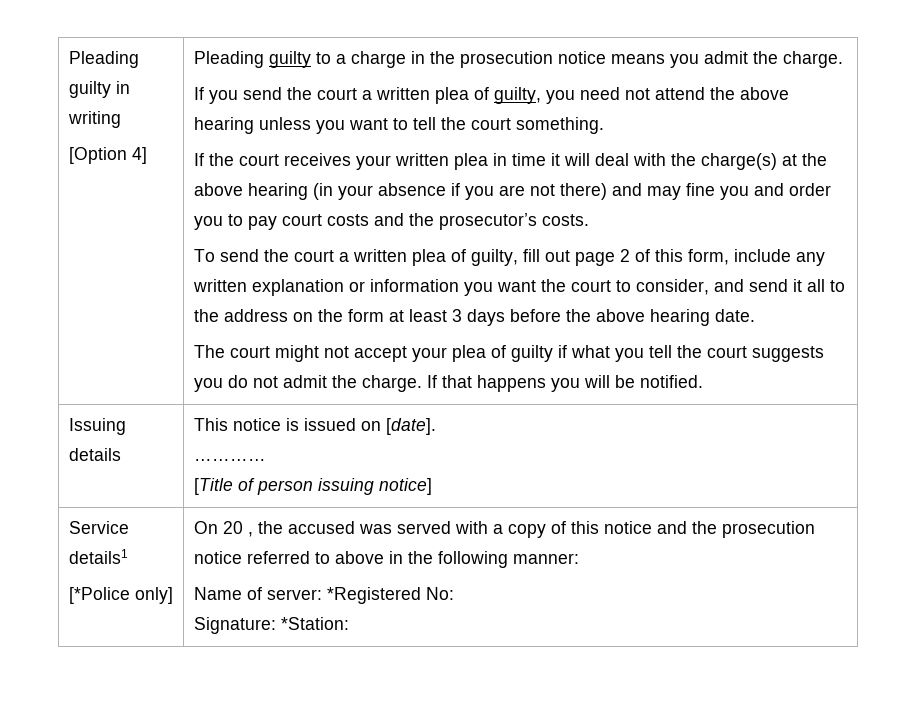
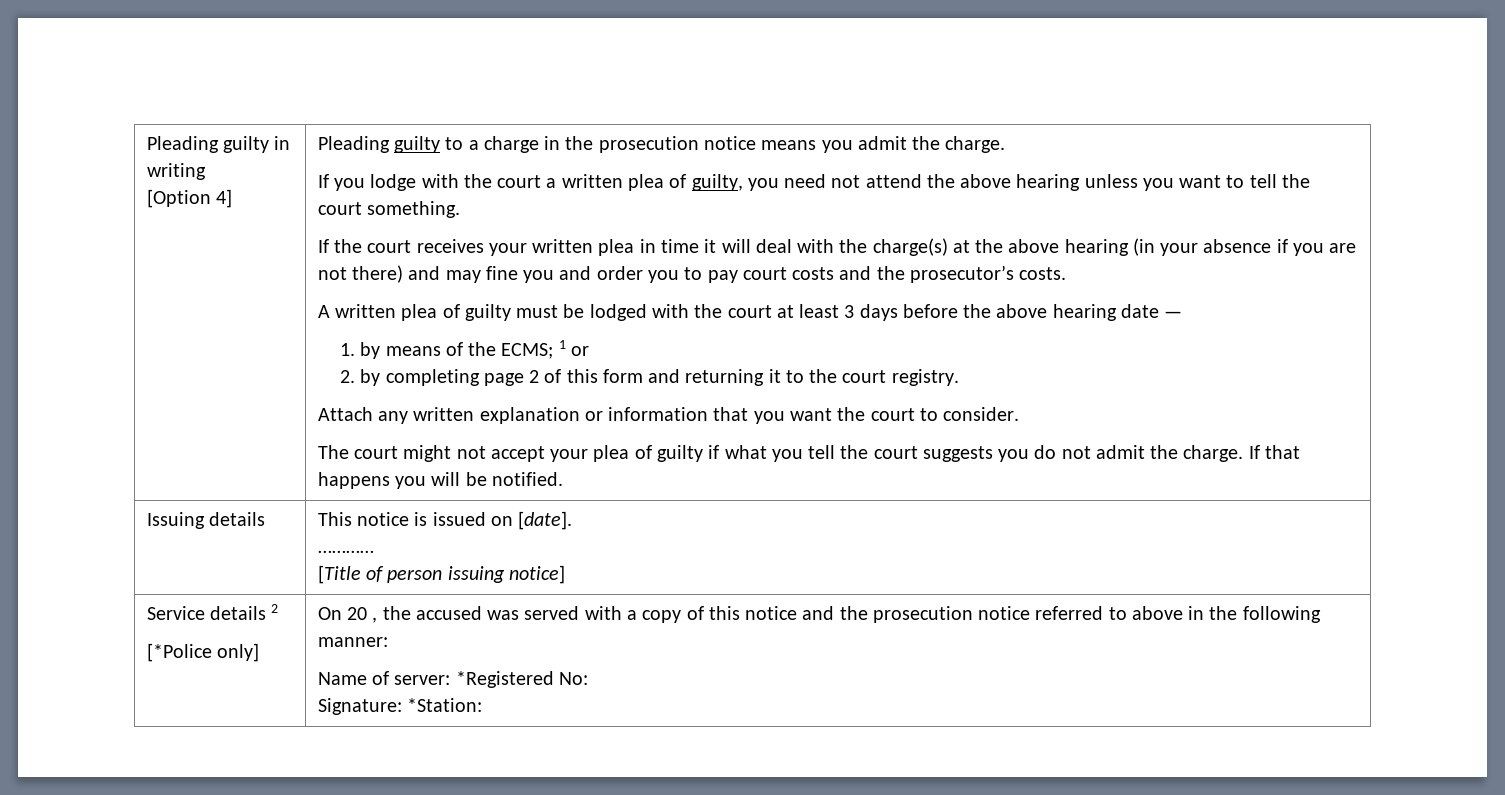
- If you send the court a written plea of guilty, you need not attend the above hearing unless you want to tell the court something.
+ If you lodge with the court a written plea of guilty, you need not attend the above hearing unless you want to tell the court something.
- To send the court a written plea of guilty, fill out page 2 of this form, include any written explanation or information you want the court to consider, and send it all to the address on the form at least 3 days before the above hearing date.
+ A written plea of guilty must be lodged with the court at least 3 days before the above hearing date —
+ 1. by means of the ECMS; 1 or
+ 2. by completing page 2 of this form and returning it to the court registry.
+ Attach any written explanation or information that you want the court to consider.
- Service details1
+ Service details 2

